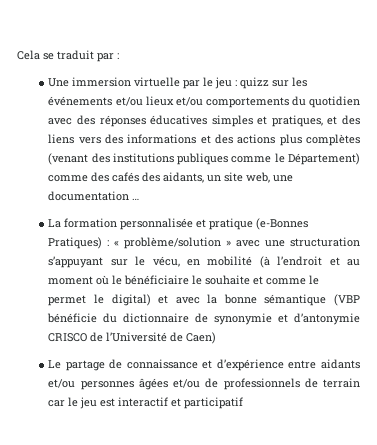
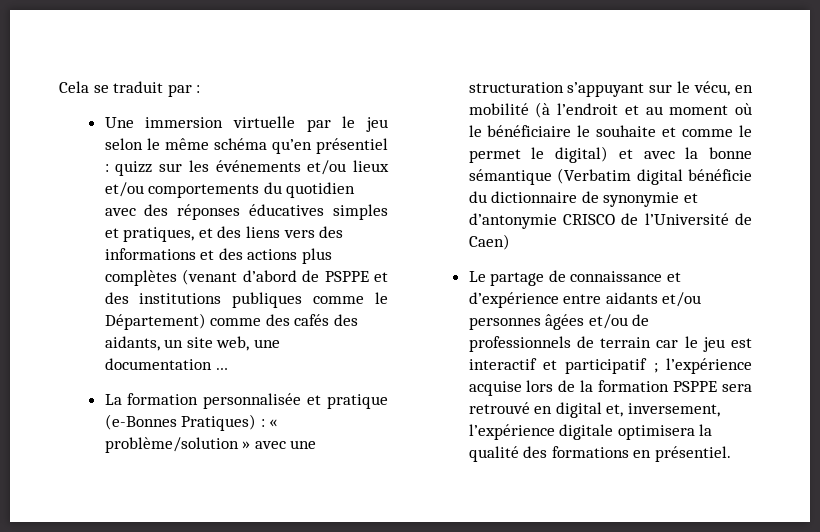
- Une immersion virtuelle par le jeu : quizz sur les événements et/ou lieux et/ou comportements du quotidien avec des réponses éducatives simples et pratiques, et des liens vers des informations et des actions plus complètes (venant des institutions publiques comme le Département) comme des cafés des aidants, un site web, une documentation …
+ Une immersion virtuelle par le jeu selon le même schéma qu’en présentiel : quizz sur les événements et/ou lieux et/ou comportements du quotidien avec des réponses éducatives simples et pratiques, et des liens vers des informations et des actions plus complètes (venant d’abord de PSPPE et des institutions publiques comme le Département) comme des cafés des aidants, un site web, une documentation …
- La formation personnalisée et pratique (e-Bonnes Pratiques) : « problème/solution » avec une structuration s’appuyant sur le vécu, en mobilité (à l’endroit et au moment où le bénéficiaire le souhaite et comme le permet le digital) et avec la bonne sémantique (VBP bénéficie du dictionnaire de synonymie et d’antonymie CRISCO de l’Université de Caen)
+ La formation personnalisée et pratique (e-Bonnes Pratiques) : « problème/solution » avec une structuration s’appuyant sur le vécu, en mobilité (à l’endroit et au moment où le bénéficiaire le souhaite et comme le permet le digital) et avec la bonne sémantique (Verbatim digital bénéficie du dictionnaire de synonymie et d’antonymie CRISCO de l’Université de Caen)
- Le partage de connaissance et d’expérience entre aidants et/ou personnes âgées et/ou de professionnels de terrain car le jeu est interactif et participatif
+ Le partage de connaissance et d’expérience entre aidants et/ou personnes âgées et/ou de professionnels de terrain car le jeu est interactif et participatif ; l’expérience acquise lors de la formation PSPPE sera retrouvé en digital et, inversement, l’expérience digitale optimisera la qualité des formations en présentiel.

